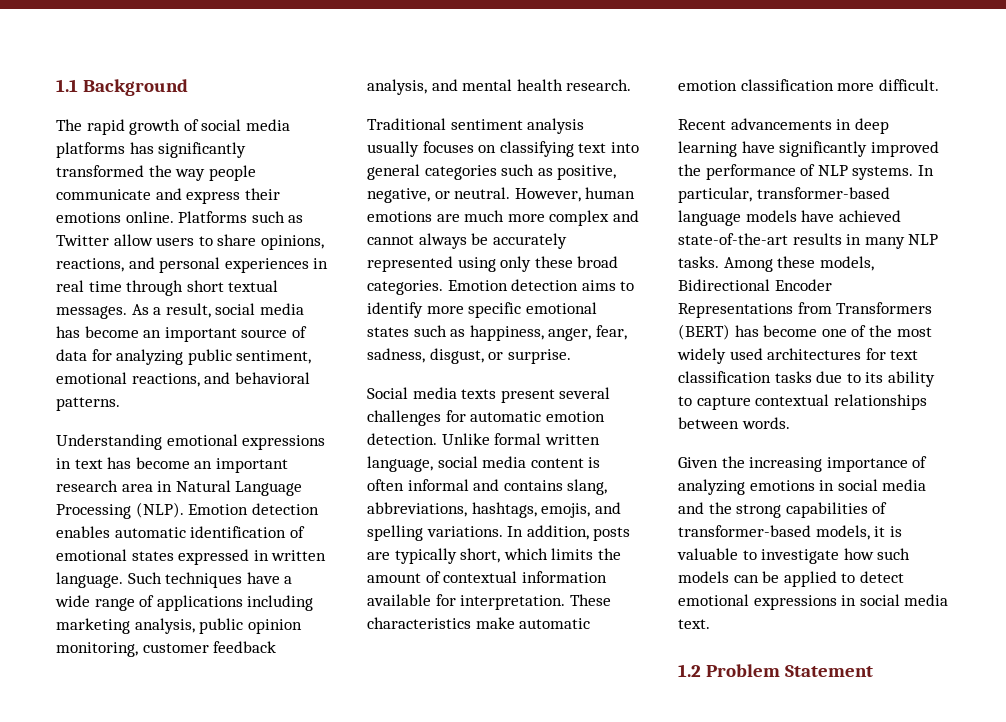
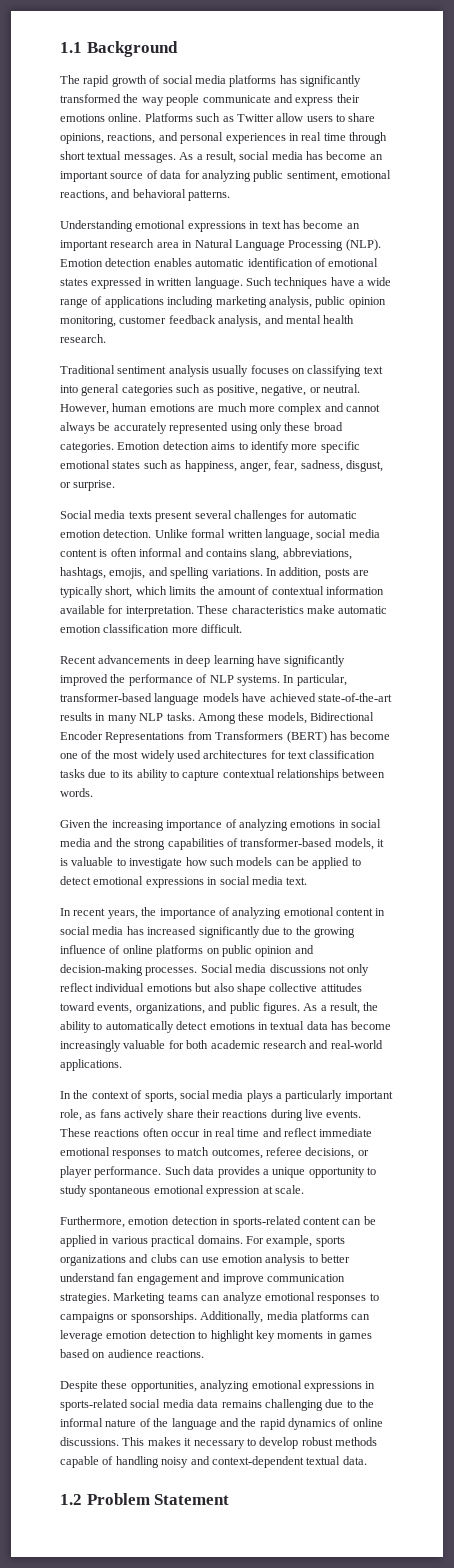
+ In recent years, the importance of analyzing emotional content in social media has increased significantly due to the growing influence of online platforms on public opinion and decision-making processes. Social media discussions not only reflect individual emotions but also shape collective attitudes toward events, organizations, and public figures. As a result, the ability to automatically detect emotions in textual data has become increasingly valuable for both academic research and real-world applications.
+ In the context of sports, social media plays a particularly important role, as fans actively share their reactions during live events. These reactions often occur in real time and reflect immediate emotional responses to match outcomes, referee decisions, or player performance. Such data provides a unique opportunity to study spontaneous emotional expression at scale.
+ Furthermore, emotion detection in sports-related content can be applied in various practical domains. For example, sports organizations and clubs can use emotion analysis to better understand fan engagement and improve communication strategies. Marketing teams can analyze emotional responses to campaigns or sponsorships. Additionally, media platforms can leverage emotion detection to highlight key moments in games based on audience reactions.
+ Despite these opportunities, analyzing emotional expressions in sports-related social media data remains challenging due to the informal nature of the language and the rapid dynamics of online discussions. This makes it necessary to develop robust methods capable of handling noisy and context-dependent textual data.

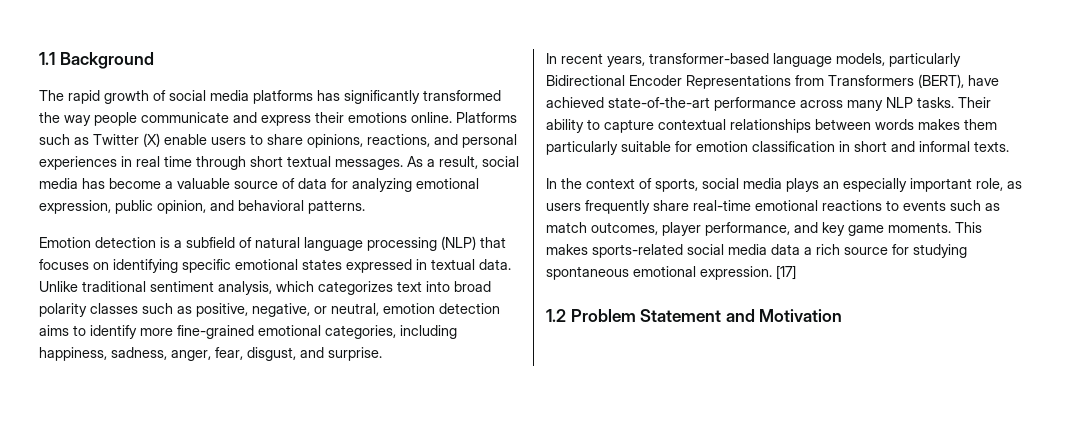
- Platforms such as Twitter allow users to share opinions, reactions, and personal experiences in real time through short textual messages.
+ Platforms such as Twitter (X) enable users to share opinions, reactions, and personal experiences in real time through short textual messages.
- As a result, social media has become an important source of data for analyzing public sentiment, emotional reactions, and behavioral patterns.
+ As a result, social media has become a valuable source of data for analyzing emotional expression, public opinion, and behavioral patterns.
- Understanding emotional expressions in text has become an important research area in Natural Language Processing (NLP). Emotion detection enables automatic identification of emotional states expressed in written language. Such techniques have a wide range of applications including marketing analysis, public opinion monitoring, customer feedback analysis, and mental health research.
- Traditional sentiment analysis usually focuses on classifying text into general categories such as positive, negative, or neutral. However, human emotions are much more complex and cannot always be accurately represented using only these broad categories. Emotion detection aims to identify more specific emotional states such as happiness, anger, fear, sadness, disgust, or surprise.
- Social media texts present several challenges for automatic emotion detection. Unlike formal written language, social media content is often informal and contains slang, abbreviations, hashtags, emojis, and spelling variations. In addition, posts are typically short, which limits the amount of contextual information available for interpretation. These characteristics make automatic emotion classification more difficult.
- Recent advancements in deep learning have significantly improved the performance of NLP systems. In particular, transformer-based language models have achieved state-of-the-art results in many NLP tasks. Among these models, Bidirectional Encoder Representations from Transformers (BERT) has become one of the most widely used architectures for text classification tasks due to its ability to capture contextual relationships between words.
- Given the increasing importance of analyzing emotions in social media and the strong capabilities of transformer-based models, it is valuable to investigate how such models can be applied to detect emotional expressions in social media text.
- In recent years, the importance of analyzing emotional content in social media has increased significantly due to the growing influence of online platforms on public opinion and decision-making processes. Social media discussions not only reflect individual emotions but also shape collective attitudes toward events, organizations, and public figures. As a result, the ability to automatically detect emotions in textual data has become increasingly valuable for both academic research and real-world applications.
+ Emotion detection is a subfield of natural language processing (NLP) that focuses on identifying specific emotional states expressed in textual data. Unlike traditional sentiment analysis, which categorizes text into broad polarity classes such as positive, negative, or neutral, emotion detection aims to identify more fine-grained emotional categories, including happiness, sadness, anger, fear, disgust, and surprise.
+ In recent years, transformer-based language models, particularly Bidirectional Encoder Representations from Transformers (BERT), have achieved state-of-the-art performance across many NLP tasks. Their ability to capture contextual relationships between words makes them particularly suitable for emotion classification in short and informal texts.
- In the context of sports, social media plays a particularly important role, as fans actively share their reactions during live events. These reactions often occur in real time and reflect immediate emotional responses to match outcomes, referee decisions, or player performance. Such data provides a unique opportunity to study spontaneous emotional expression at scale.
- Furthermore, emotion detection in sports-related content can be applied in various practical domains. For example, sports organizations and clubs can use emotion analysis to better understand fan engagement and improve communication strategies. Marketing teams can analyze emotional responses to campaigns or sponsorships. Additionally, media platforms can leverage emotion detection to highlight key moments in games based on audience reactions.
- Despite these opportunities, analyzing emotional expressions in sports-related social media data remains challenging due to the informal nature of the language and the rapid dynamics of online discussions. This makes it necessary to develop robust methods capable of handling noisy and context-dependent textual data.
+ In the context of sports, social media plays an especially important role, as users frequently share real-time emotional reactions to events such as match outcomes, player performance, and key game moments. This makes sports-related social media data a rich source for studying spontaneous emotional expression. [17]
- 1.2 Problem Statement
+ 1.2 Problem Statement and Motivation

